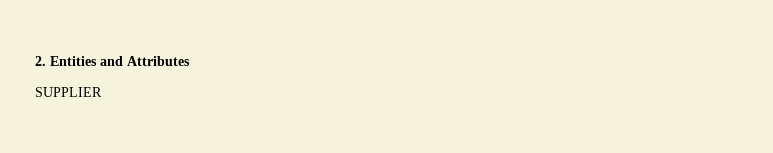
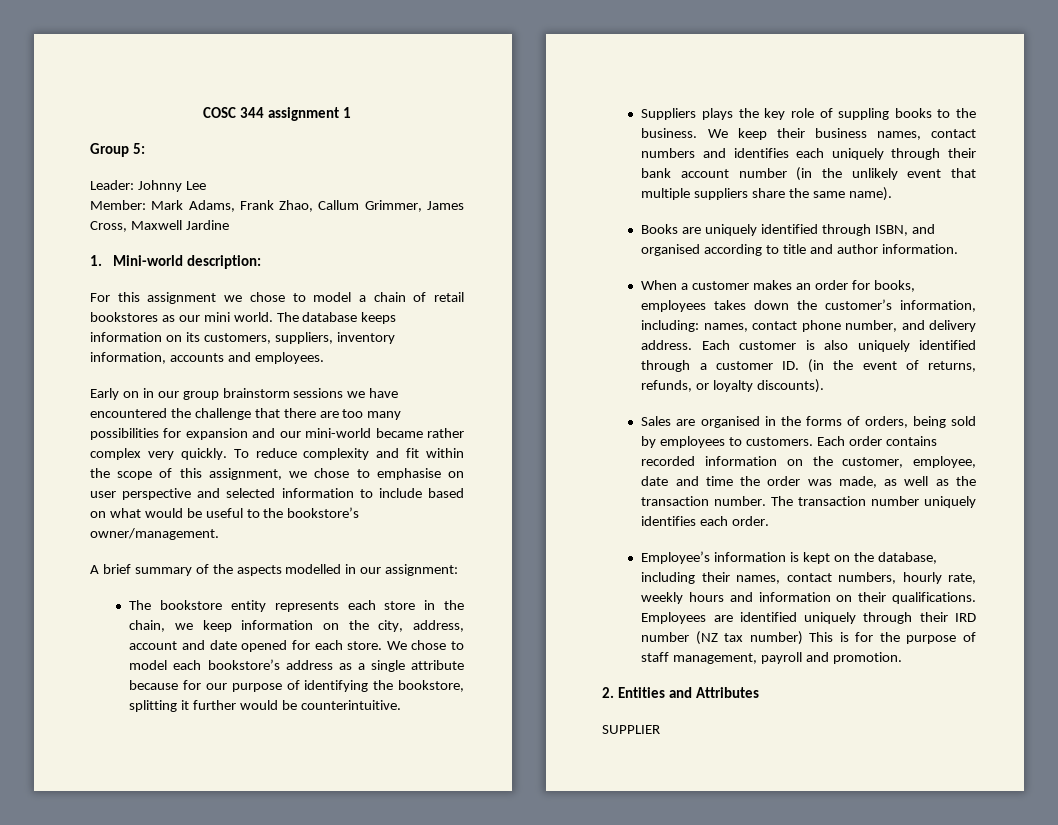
+ COSC 344 assignment 1
+ Group 5:
+ Leader: Johnny Lee
+ Member: Mark Adams, Frank Zhao, Callum Grimmer, James Cross, Maxwell Jardine
+ 1. Mini-world description:
+ For this assignment we chose to model a chain of retail bookstores as our mini world. The database keeps information on its customers, suppliers, inventory information, accounts and employees.
+ Early on in our group brainstorm sessions we have encountered the challenge that there are too many possibilities for expansion and our mini-world became rather complex very quickly. To reduce complexity and fit within the scope of this assignment, we chose to emphasise on user perspective and selected information to include based on what would be useful to the bookstore’s owner/management.
+ A brief summary of the aspects modelled in our assignment:
+ The bookstore entity represents each store in the chain, we keep information on the city, address, account and date opened for each store. We chose to model each bookstore’s address as a single attribute because for our purpose of identifying the bookstore, splitting it further would be counterintuitive.
+ Suppliers plays the key role of suppling books to the business. We keep their business names, contact numbers and identifies each uniquely through their bank account number (in the unlikely event that multiple suppliers share the same name).
+ Books are uniquely identified through ISBN, and organised according to title and author information.
+ When a customer makes an order for books, employees takes down the customer’s information, including: names, contact phone number, and delivery address. Each customer is also uniquely identified through a customer ID. (in the event of returns, refunds, or loyalty discounts).
+ Sales are organised in the forms of orders, being sold by employees to customers. Each order contains recorded information on the customer, employee, date and time the order was made, as well as the transaction number. The transaction number uniquely identifies each order.
+ Employee’s information is kept on the database, including their names, contact numbers, hourly rate, weekly hours and information on their qualifications. Employees are identified uniquely through their IRD number (NZ tax number) This is for the purpose of staff management, payroll and promotion.

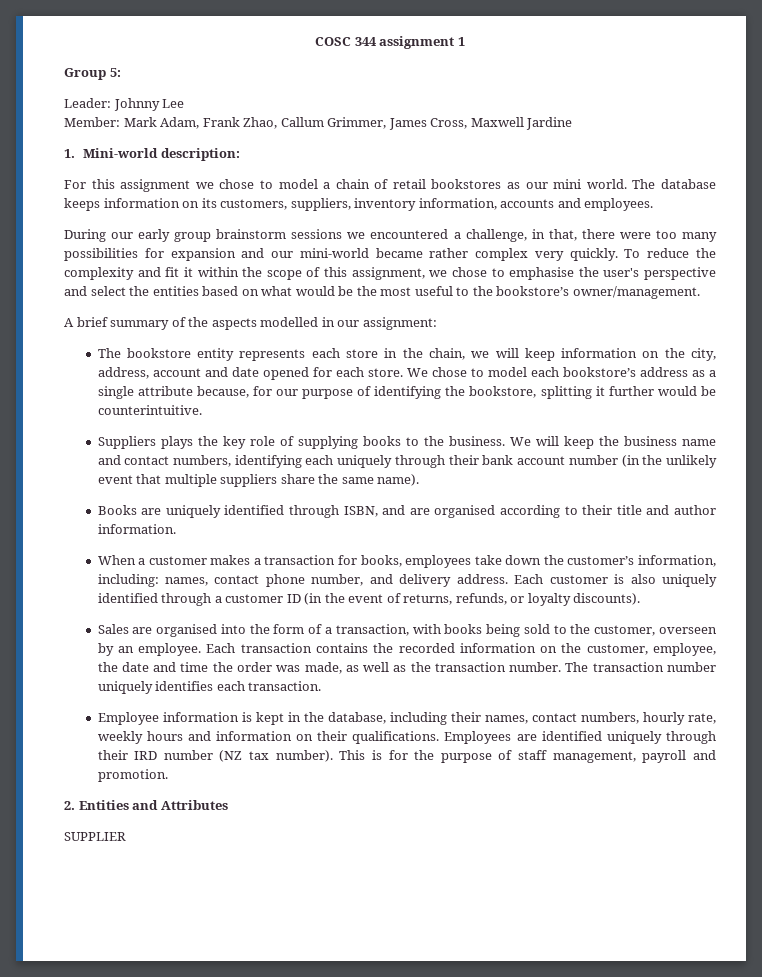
- Member: Mark Adams, Frank Zhao, Callum Grimmer, James Cross, Maxwell Jardine
+ Member: Mark Adam, Frank Zhao, Callum Grimmer, James Cross, Maxwell Jardine
- Early on in our group brainstorm sessions we have encountered the challenge that there are too many possibilities for expansion and our mini-world became rather complex very quickly.
+ During our early group brainstorm sessions we encountered a challenge, in that, there were too many possibilities for expansion and our mini-world became rather complex very quickly.
- To reduce complexity and fit within the scope of this assignment, we chose to emphasise on user perspective and selected information to include based on what would be useful to the bookstore’s owner/management.
+ To reduce the complexity and fit it within the scope of this assignment, we chose to emphasise the user's perspective and select the entities based on what would be the most useful to the bookstore’s owner/management.
- The bookstore entity represents each store in the chain, we keep information on the city, address, account and date opened for each store.
+ The bookstore entity represents each store in the chain, we will keep information on the city, address, account and date opened for each store.
- We chose to model each bookstore’s address as a single attribute because for our purpose of identifying the bookstore, splitting it further would be counterintuitive.
+ We chose to model each bookstore’s address as a single attribute because, for our purpose of identifying the bookstore, splitting it further would be counterintuitive.
- Suppliers plays the key role of suppling books to the business.
+ Suppliers plays the key role of supplying books to the business.
- We keep their business names, contact numbers and identifies each uniquely through their bank account number (in the unlikely event that multiple suppliers share the same name).
+ We will keep the business name and contact numbers, identifying each uniquely through their bank account number (in the unlikely event that multiple suppliers share the same name).
- Books are uniquely identified through ISBN, and organised according to title and author information.
+ Books are uniquely identified through ISBN, and are organised according to their title and author information.
- When a customer makes an order for books, employees takes down the customer’s information, including: names, contact phone number, and delivery address.
+ When a customer makes a transaction for books, employees take down the customer’s information, including: names, contact phone number, and delivery address.
- Each customer is also uniquely identified through a customer ID. (in the event of returns, refunds, or loyalty discounts).
+ Each customer is also uniquely identified through a customer ID (in the event of returns, refunds, or loyalty discounts).
- Sales are organised in the forms of orders, being sold by employees to customers. Each order contains recorded information on the customer, employee, date and time the order was made, as well as the transaction number.
+ Sales are organised into the form of a transaction, with books being sold to the customer, overseen by an employee. Each transaction contains the recorded information on the customer, employee, the date and time the order was made, as well as the transaction number.
- The transaction number uniquely identifies each order.
- Employee’s information is kept on the database, including their names, contact numbers, hourly rate, weekly hours and information on their qualifications.
+ The transaction number uniquely identifies each transaction.
+ Employee information is kept in the database, including their names, contact numbers, hourly rate, weekly hours and information on their qualifications.
- Employees are identified uniquely through their IRD number (NZ tax number) This is for the purpose of staff management, payroll and promotion.
+ Employees are identified uniquely through their IRD number (NZ tax number). This is for the purpose of staff management, payroll and promotion.

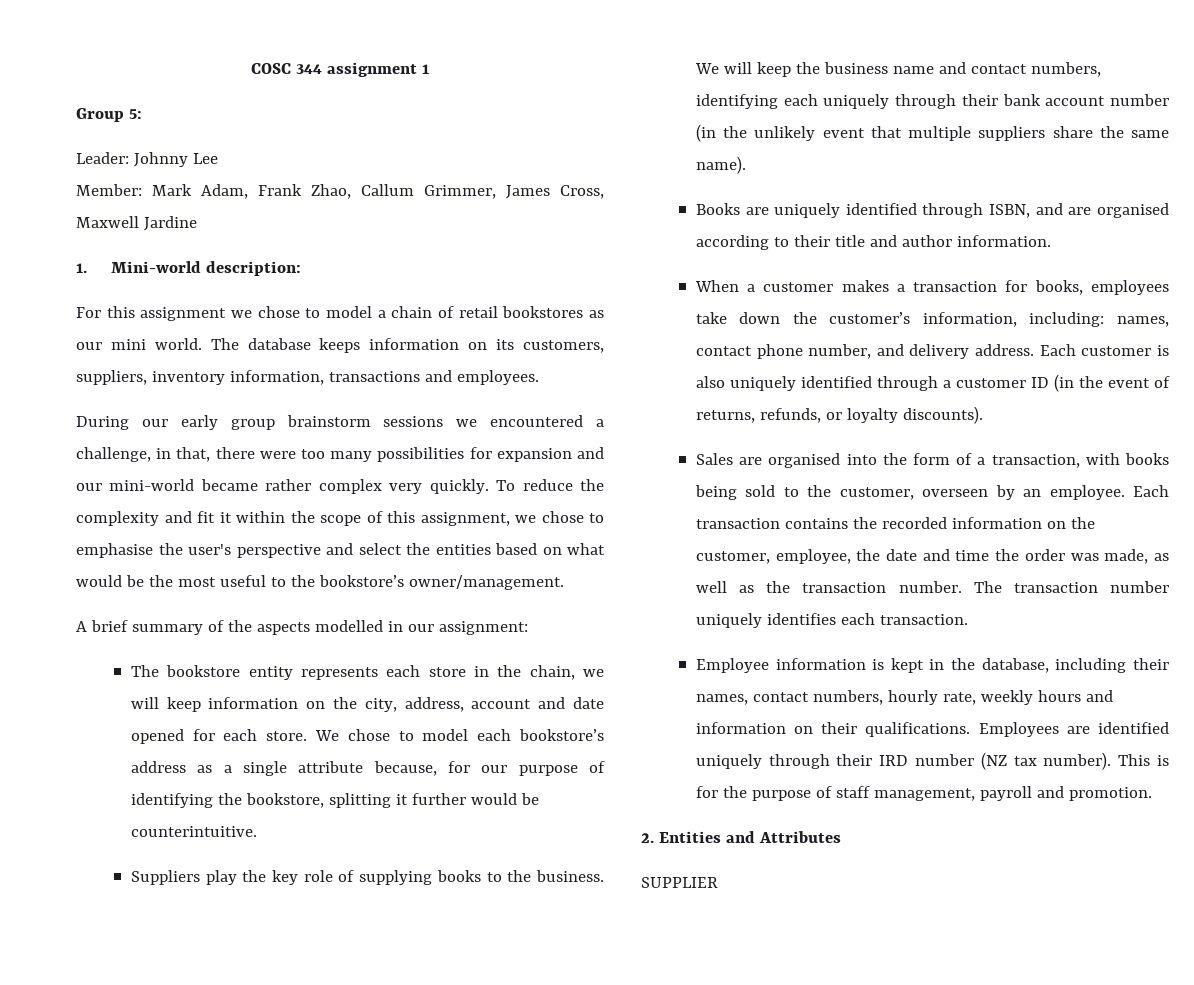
- The database keeps information on its customers, suppliers, inventory information, accounts and employees.
+ The database keeps information on its customers, suppliers, inventory information, transactions and employees.
- Suppliers plays the key role of supplying books to the business.
+ Suppliers play the key role of supplying books to the business.

